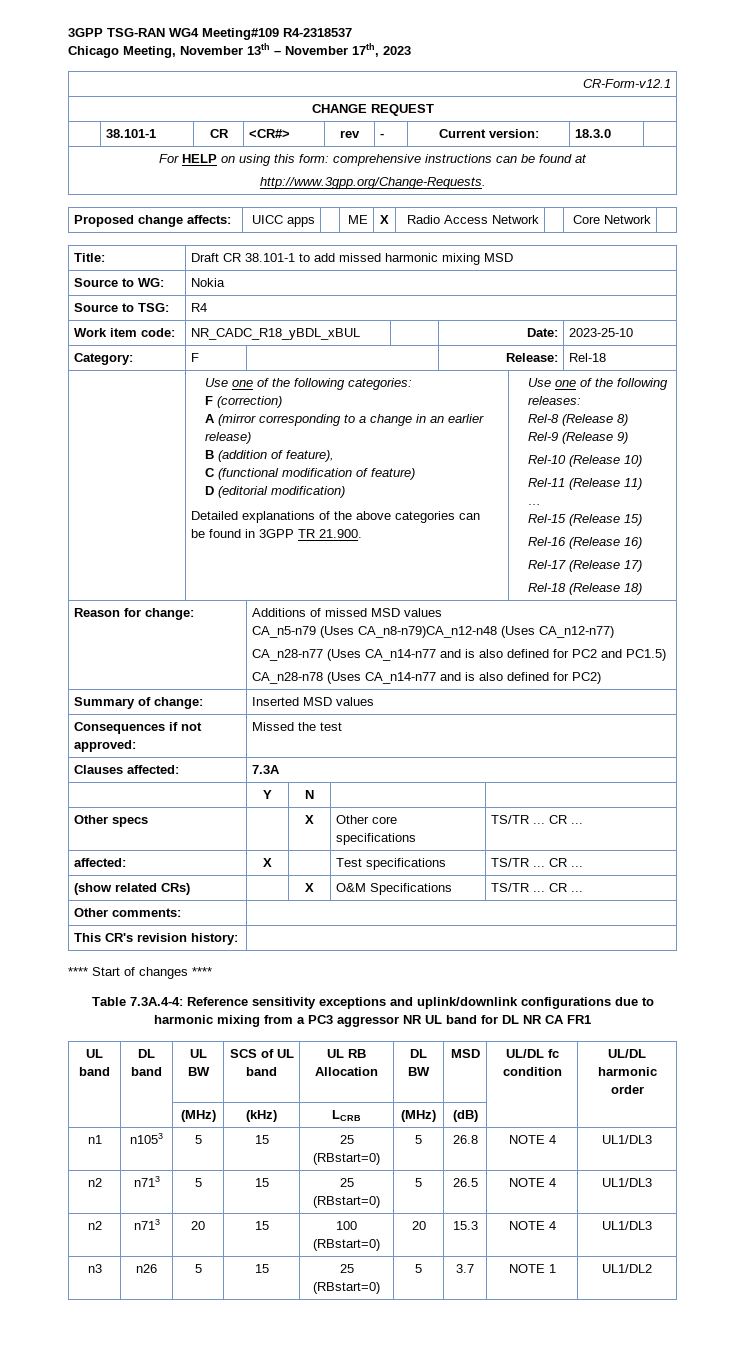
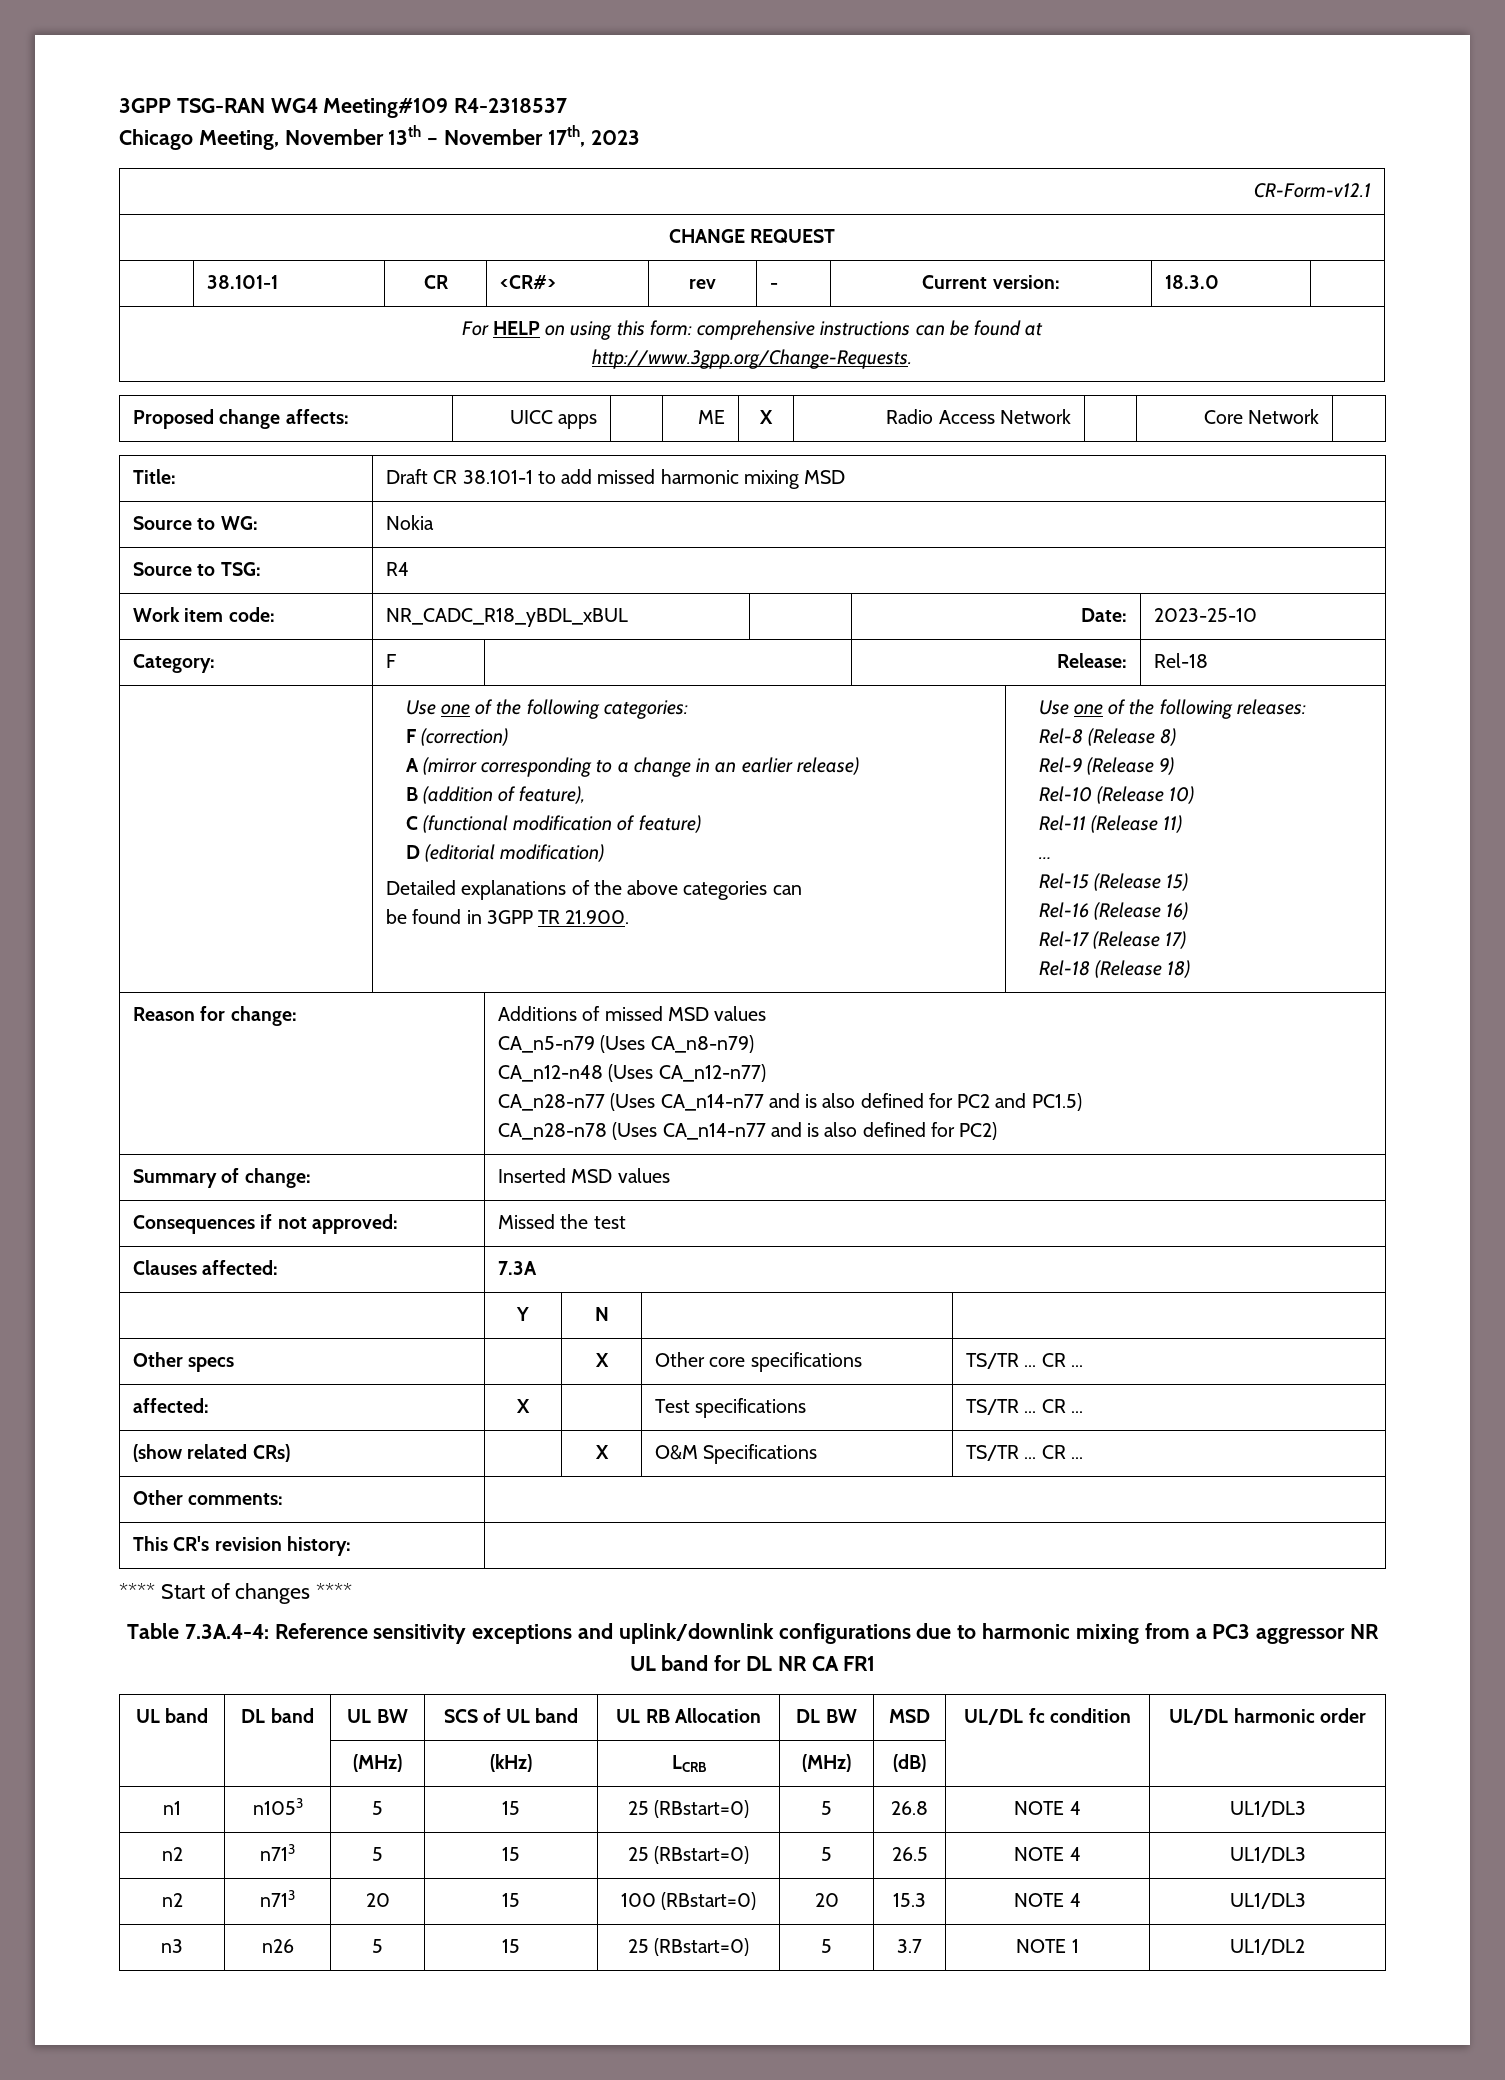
  Reason for change: | Additions of missed MSD values
- CA_n5-n79 (Uses CA_n8-n79)CA_n12-n48 (Uses CA_n12-n77)
+ CA_n5-n79 (Uses CA_n8-n79)
+ CA_n12-n48 (Uses CA_n12-n77)

